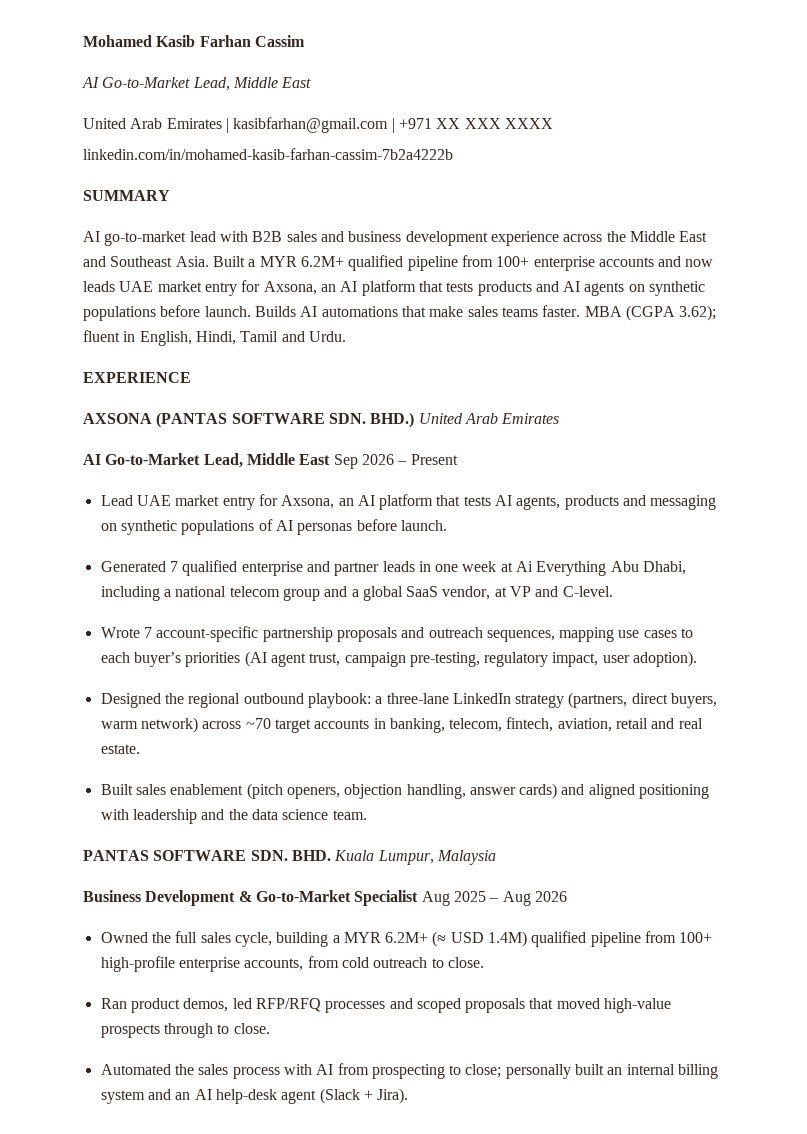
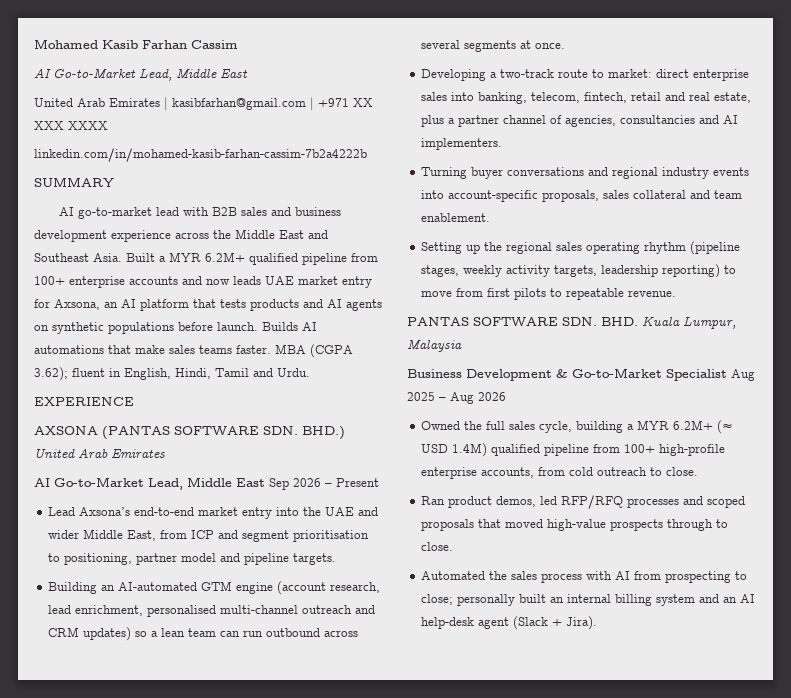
- Lead UAE market entry for Axsona, an AI platform that tests AI agents, products and messaging on synthetic populations of AI personas before launch.
- Generated 7 qualified enterprise and partner leads in one week at Ai Everything Abu Dhabi, including a national telecom group and a global SaaS vendor, at VP and C-level.
- Wrote 7 account-specific partnership proposals and outreach sequences, mapping use cases to each buyer’s priorities (AI agent trust, campaign pre-testing, regulatory impact, user adoption).
- Designed the regional outbound playbook: a three-lane LinkedIn strategy (partners, direct buyers, warm network) across ~70 target accounts in banking, telecom, fintech, aviation, retail and real estate.
- Built sales enablement (pitch openers, objection handling, answer cards) and aligned positioning with leadership and the data science team.
+ Lead Axsona’s end-to-end market entry into the UAE and wider Middle East, from ICP and segment prioritisation to positioning, partner model and pipeline targets.
+ Building an AI-automated GTM engine (account research, lead enrichment, personalised multi-channel outreach and CRM updates) so a lean team can run outbound across several segments at once.
+ Developing a two-track route to market: direct enterprise sales into banking, telecom, fintech, retail and real estate, plus a partner channel of agencies, consultancies and AI implementers.
+ Turning buyer conversations and regional industry events into account-specific proposals, sales collateral and team enablement.
+ Setting up the regional sales operating rhythm (pipeline stages, weekly activity targets, leadership reporting) to move from first pilots to repeatable revenue.

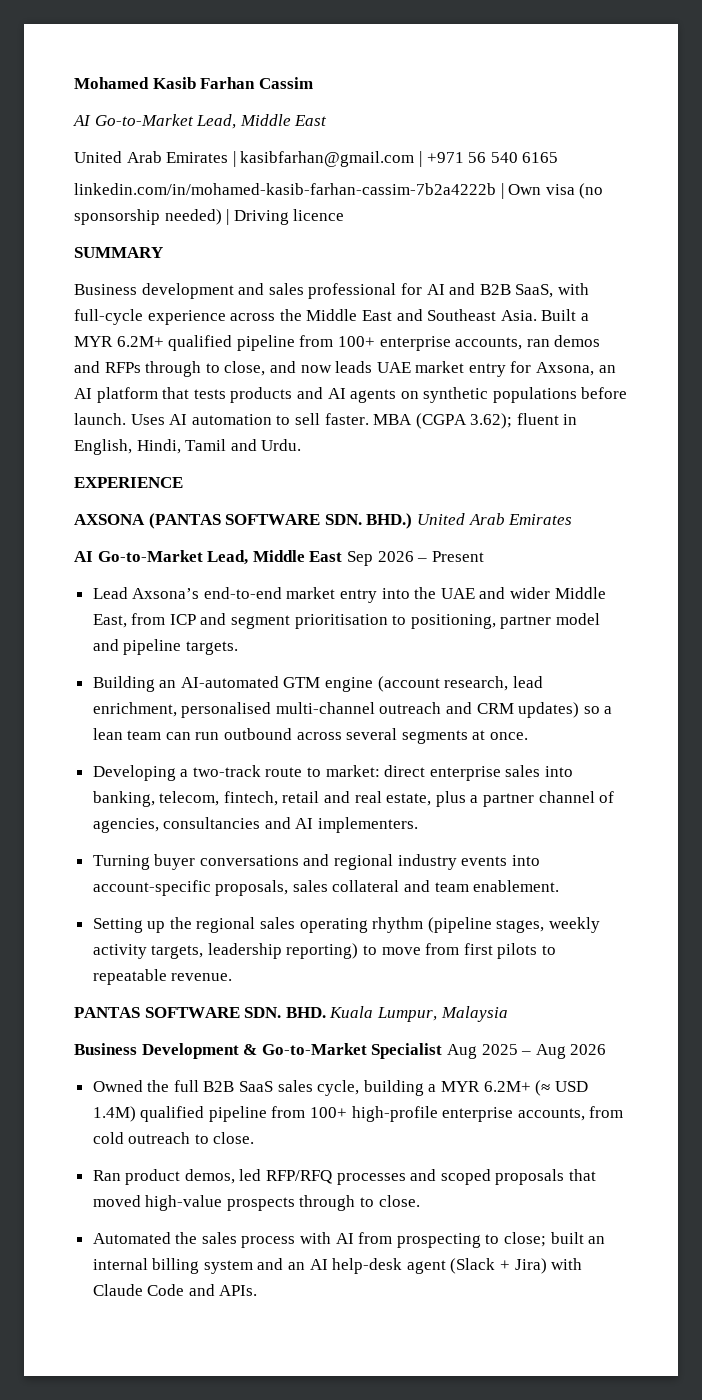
- United Arab Emirates | kasibfarhan@gmail.com | +971 XX XXX XXXX
- linkedin.com/in/mohamed-kasib-farhan-cassim-7b2a4222b
+ United Arab Emirates | kasibfarhan@gmail.com | +971 56 540 6165
+ linkedin.com/in/mohamed-kasib-farhan-cassim-7b2a4222b | Own visa (no sponsorship needed) | Driving licence
  SUMMARY
- AI go-to-market lead with B2B sales and business development experience across the Middle East and Southeast Asia.
+ Business development and sales professional for AI and B2B SaaS, with full-cycle experience across the Middle East and Southeast Asia.
- Built a MYR 6.2M+ qualified pipeline from 100+ enterprise accounts and now leads UAE market entry for Axsona, an AI platform that tests products and AI agents on synthetic populations before launch.
+ Built a MYR 6.2M+ qualified pipeline from 100+ enterprise accounts, ran demos and RFPs through to close, and now leads UAE market entry for Axsona, an AI platform that tests products and AI agents on synthetic populations before launch.
- Builds AI automations that make sales teams faster.
+ Uses AI automation to sell faster.
- Owned the full sales cycle, building a MYR 6.2M+ (≈ USD 1.4M) qualified pipeline from 100+ high-profile enterprise accounts, from cold outreach to close.
+ Owned the full B2B SaaS sales cycle, building a MYR 6.2M+ (≈ USD 1.4M) qualified pipeline from 100+ high-profile enterprise accounts, from cold outreach to close.
- Automated the sales process with AI from prospecting to close; personally built an internal billing system and an AI help-desk agent (Slack + Jira).
+ Automated the sales process with AI from prospecting to close; built an internal billing system and an AI help-desk agent (Slack + Jira) with Claude Code and APIs.

